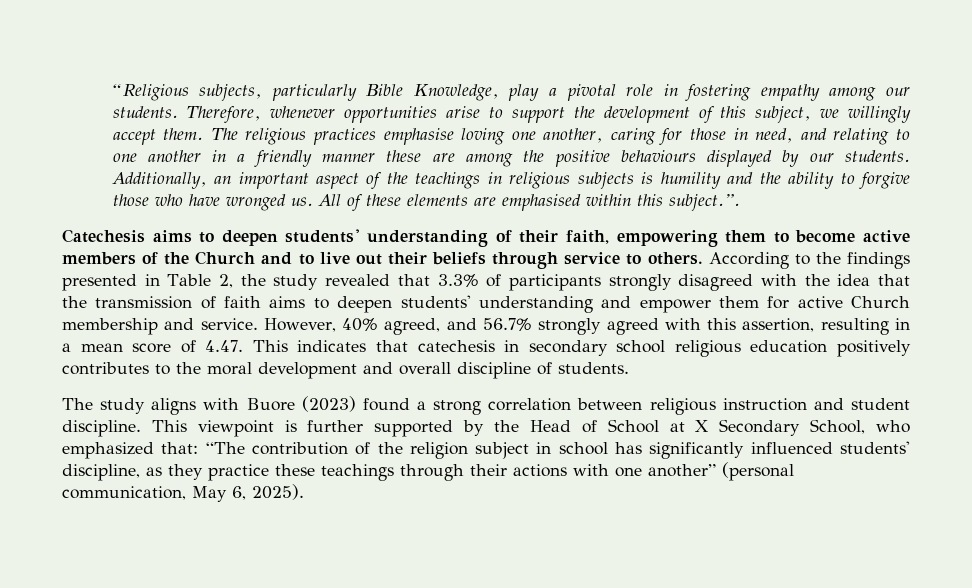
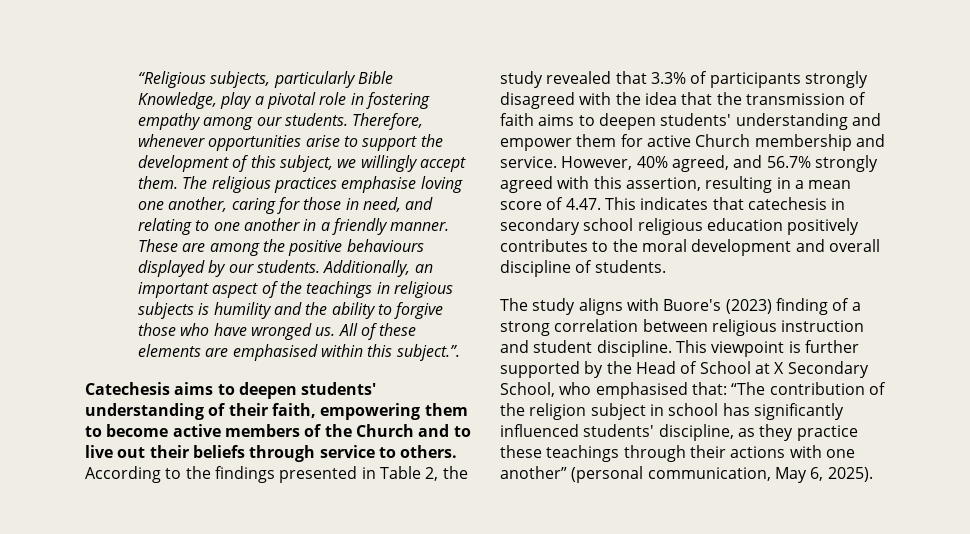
- The religious practices emphasise loving one another, caring for those in need, and relating to one another in a friendly manner these are among the positive behaviours displayed by our students.
+ The religious practices emphasise loving one another, caring for those in need, and relating to one another in a friendly manner. These are among the positive behaviours displayed by our students.
- The study aligns with Buore (2023) found a strong correlation between religious instruction and student discipline.
+ The study aligns with Buore's (2023) finding of a strong correlation between religious instruction and student discipline.
- This viewpoint is further supported by the Head of School at X Secondary School, who emphasized that: “The contribution of the religion subject in school has significantly influenced students' discipline, as they practice these teachings through their actions with one another” (personal communication, May 6, 2025).
+ This viewpoint is further supported by the Head of School at X Secondary School, who emphasised that: “The contribution of the religion subject in school has significantly influenced students' discipline, as they practice these teachings through their actions with one another” (personal communication, May 6, 2025).

